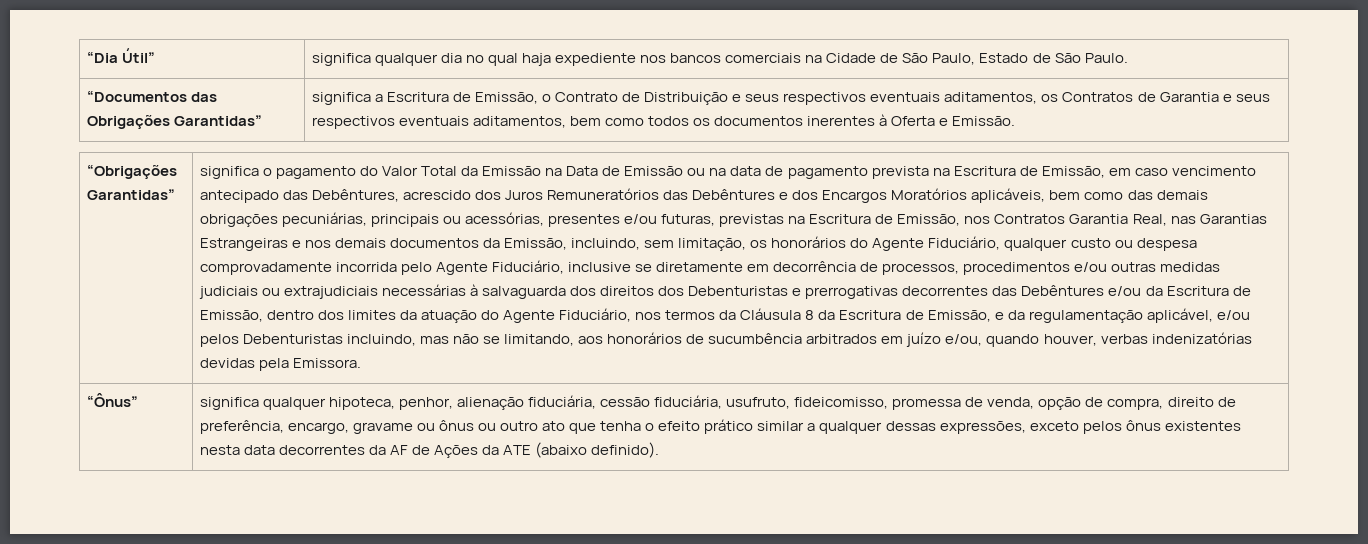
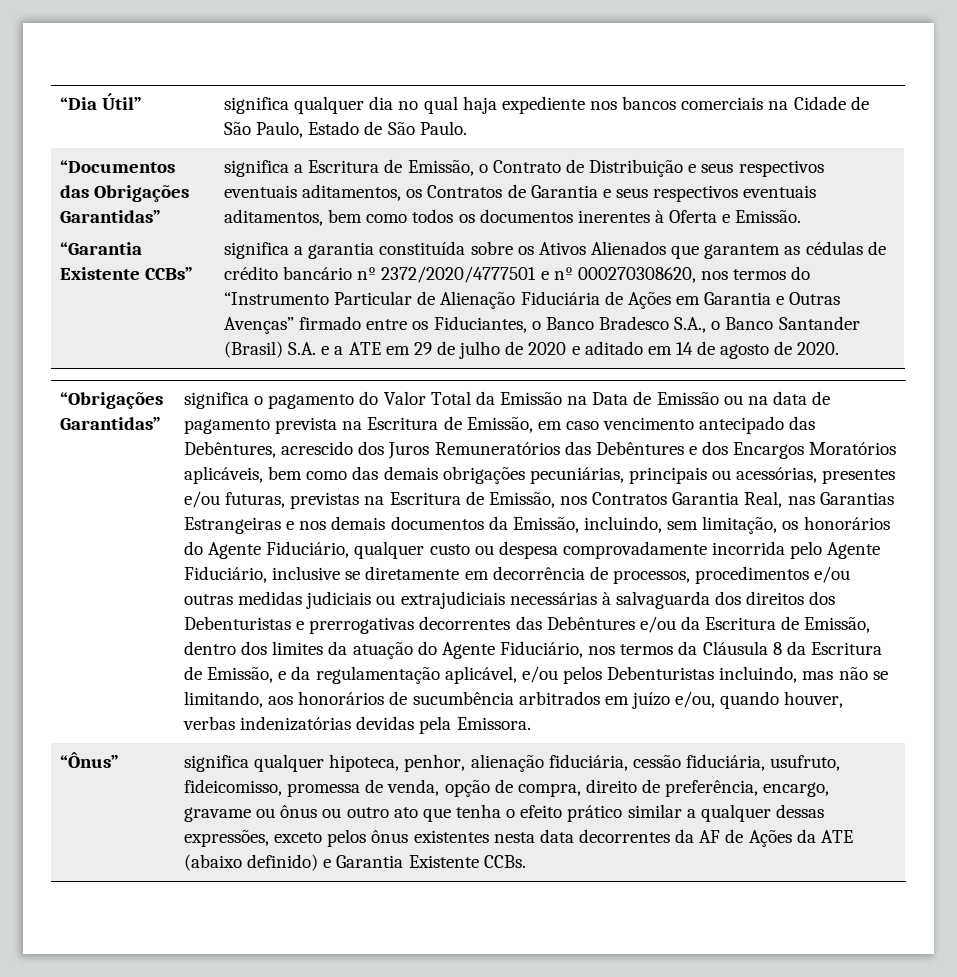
+ “Garantia Existente CCBs”
+ significa a garantia constituída sobre os Ativos Alienados que garantem as cédulas de crédito bancário nº 2372/2020/4777501 e nº 000270308620, nos termos do “Instrumento Particular de Alienação Fiduciária de Ações em Garantia e Outras Avenças” firmado entre os Fiduciantes, o Banco Bradesco S.A., o Banco Santander (Brasil) S.A. e a ATE em 29 de julho de 2020 e aditado em 14 de agosto de 2020.
- significa qualquer hipoteca, penhor, alienação fiduciária, cessão fiduciária, usufruto, fideicomisso, promessa de venda, opção de compra, direito de preferência, encargo, gravame ou ônus ou outro ato que tenha o efeito prático similar a qualquer dessas expressões, exceto pelos ônus existentes nesta data decorrentes da AF de Ações da ATE (abaixo definido).
+ significa qualquer hipoteca, penhor, alienação fiduciária, cessão fiduciária, usufruto, fideicomisso, promessa de venda, opção de compra, direito de preferência, encargo, gravame ou ônus ou outro ato que tenha o efeito prático similar a qualquer dessas expressões, exceto pelos ônus existentes nesta data decorrentes da AF de Ações da ATE (abaixo definido) e Garantia Existente CCBs.

